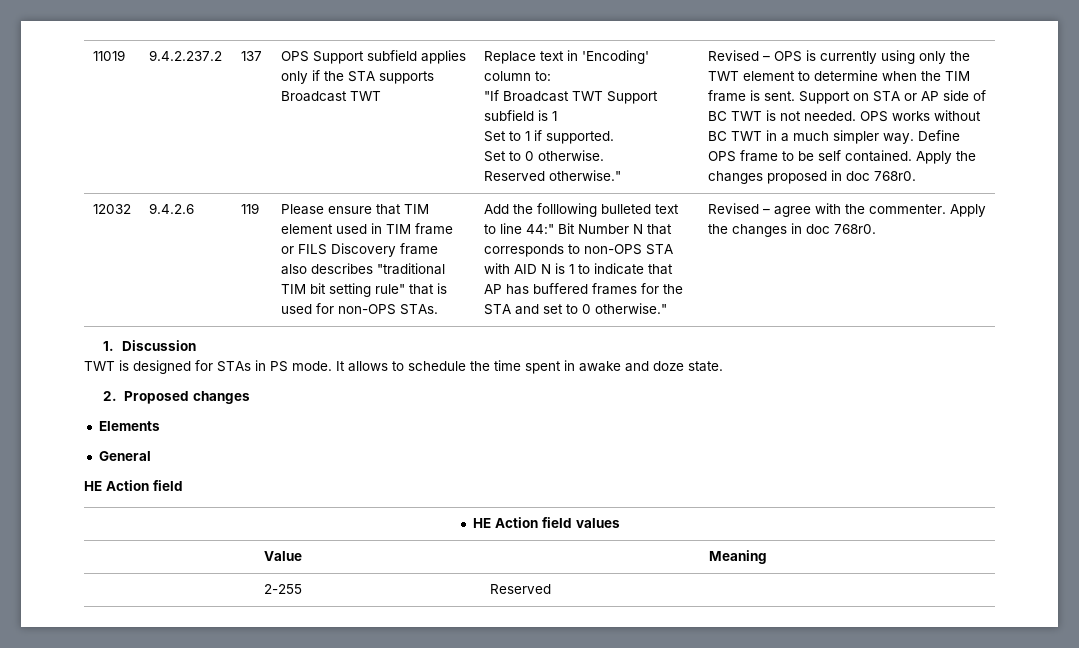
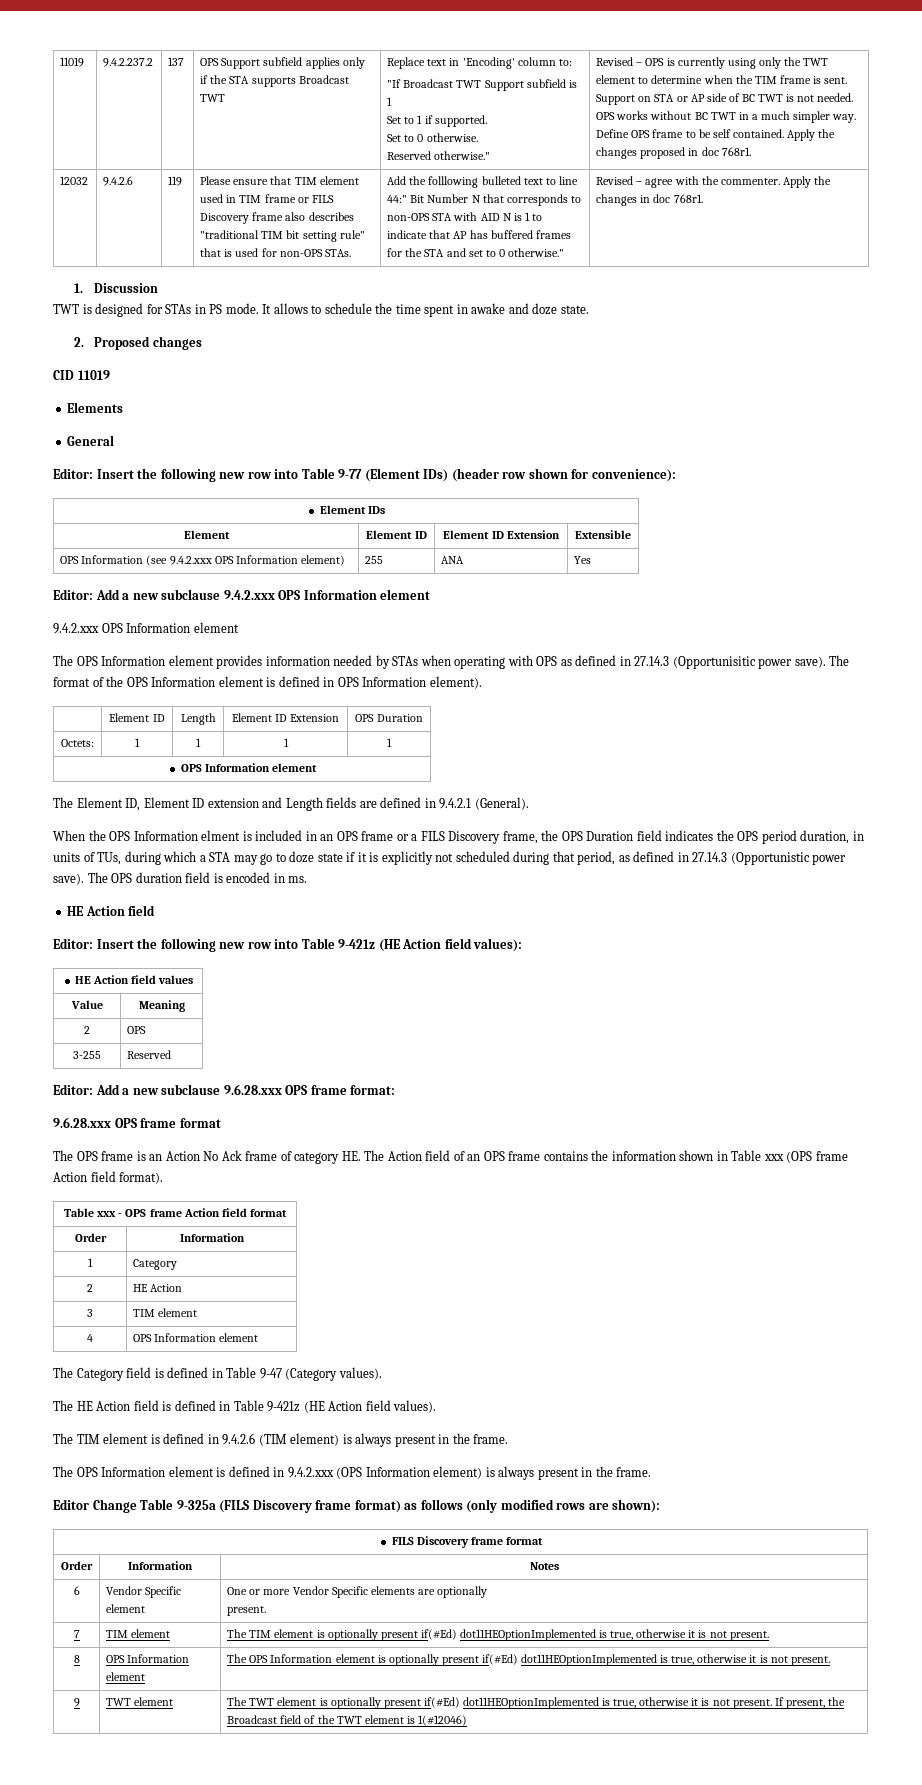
- Apply the changes proposed in doc 768r0.
+ Apply the changes proposed in doc 768r1.
- Apply the changes in doc 768r0.
+ Apply the changes in doc 768r1.
+ CID 11019
  General
+ Editor: Insert the following new row into Table 9-77 (Element IDs) (header row shown for convenience):
+ Element IDs
+ Element | Element ID | Element ID Extension | Extensible
+ OPS Information (see 9.4.2.xxx OPS Information element) | 255 | ANA | Yes
+ Editor: Add a new subclause 9.4.2.xxx OPS Information element
+ 9.4.2.xxx OPS Information element
+ The OPS Information element provides information needed by STAs when operating with OPS as defined in 27.14.3 (Opportunisitic power save). The format of the OPS Information element is defined in OPS Information element).
+ | Element ID | Length | Element ID Extension | OPS Duration
+ Octets: | 1 | 1 | 1 | 1
+ OPS Information element
+ The Element ID, Element ID extension and Length fields are defined in 9.4.2.1 (General).
+ When the OPS Information elment is included in an OPS frame or a FILS Discovery frame, the OPS Duration field indicates the OPS period duration, in units of TUs, during which a STA may go to doze state if it is explicitly not scheduled during that period, as defined in 27.14.3 (Opportunistic power save). The OPS duration field is encoded in ms.
  HE Action field
+ Editor: Insert the following new row into Table 9-421z (HE Action field values):
- 2-255 | Reserved
+ 2 | OPS
+ 3-255 | Reserved
+ Editor: Add a new subclause 9.6.28.xxx OPS frame format:
+ 9.6.28.xxx OPS frame format
+ The OPS frame is an Action No Ack frame of category HE. The Action field of an OPS frame contains the information shown in Table xxx (OPS frame Action field format).
+ Table xxx - OPS frame Action field format
+ Order | Information
+ 1 | Category
+ 2 | HE Action
+ 3 | TIM element
+ 4 | OPS Information element
+ The Category field is defined in Table 9-47 (Category values).
+ The HE Action field is defined in Table 9-421z (HE Action field values).
+ The TIM element is defined in 9.4.2.6 (TIM element) is always present in the frame.
+ The OPS Information element is defined in 9.4.2.xxx (OPS Information element) is always present in the frame.
+ Editor Change Table 9-325a (FILS Discovery frame format) as follows (only modified rows are shown):
+ FILS Discovery frame format
+ Order | Information | Notes
+ 6 | Vendor Specific element | One or more Vendor Specific elements are optionally
+ present.
+ 7 | TIM element | The TIM element is optionally present if(#Ed) dot11HEOptionImplemented is true, otherwise it is not present.
+ 8 | OPS Information element | The OPS Information element is optionally present if(#Ed) dot11HEOptionImplemented is true, otherwise it is not present.
+ 9 | TWT element | The TWT element is optionally present if(#Ed) dot11HEOptionImplemented is true, otherwise it is not present. If present, the Broadcast field of the TWT element is 1(#12046)

